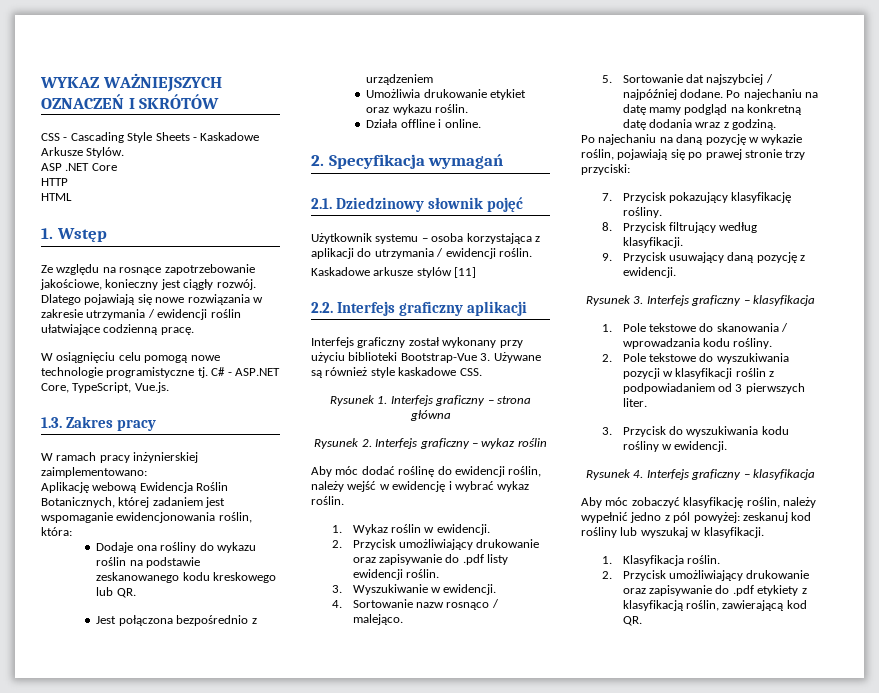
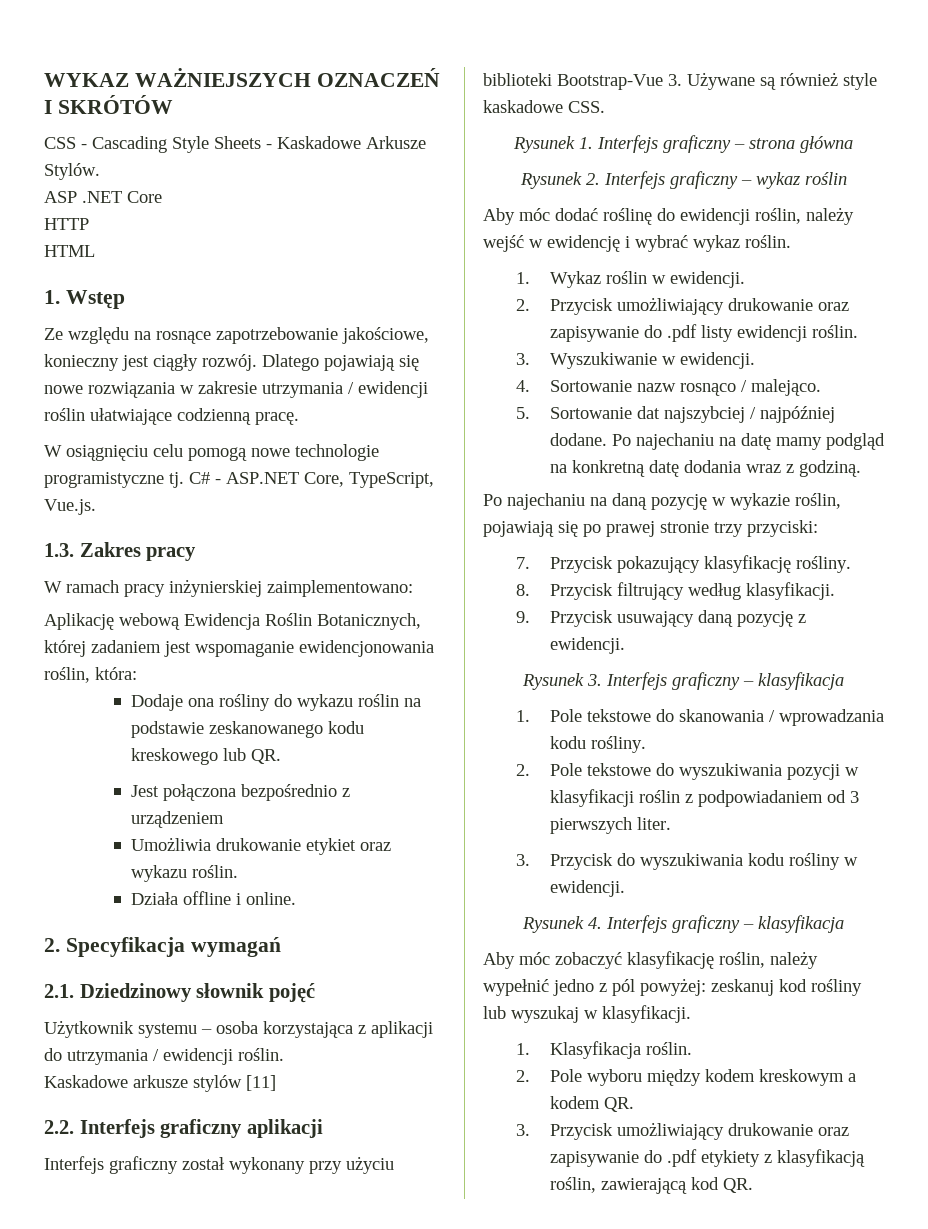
- 2. Przycisk umożliwiający drukowanie oraz zapisywanie do .pdf etykiety z klasyfikacją roślin, zawierającą kod QR.
+ 2. Pole wyboru między kodem kreskowym a kodem QR.
+ 3. Przycisk umożliwiający drukowanie oraz zapisywanie do .pdf etykiety z klasyfikacją roślin, zawierającą kod QR.

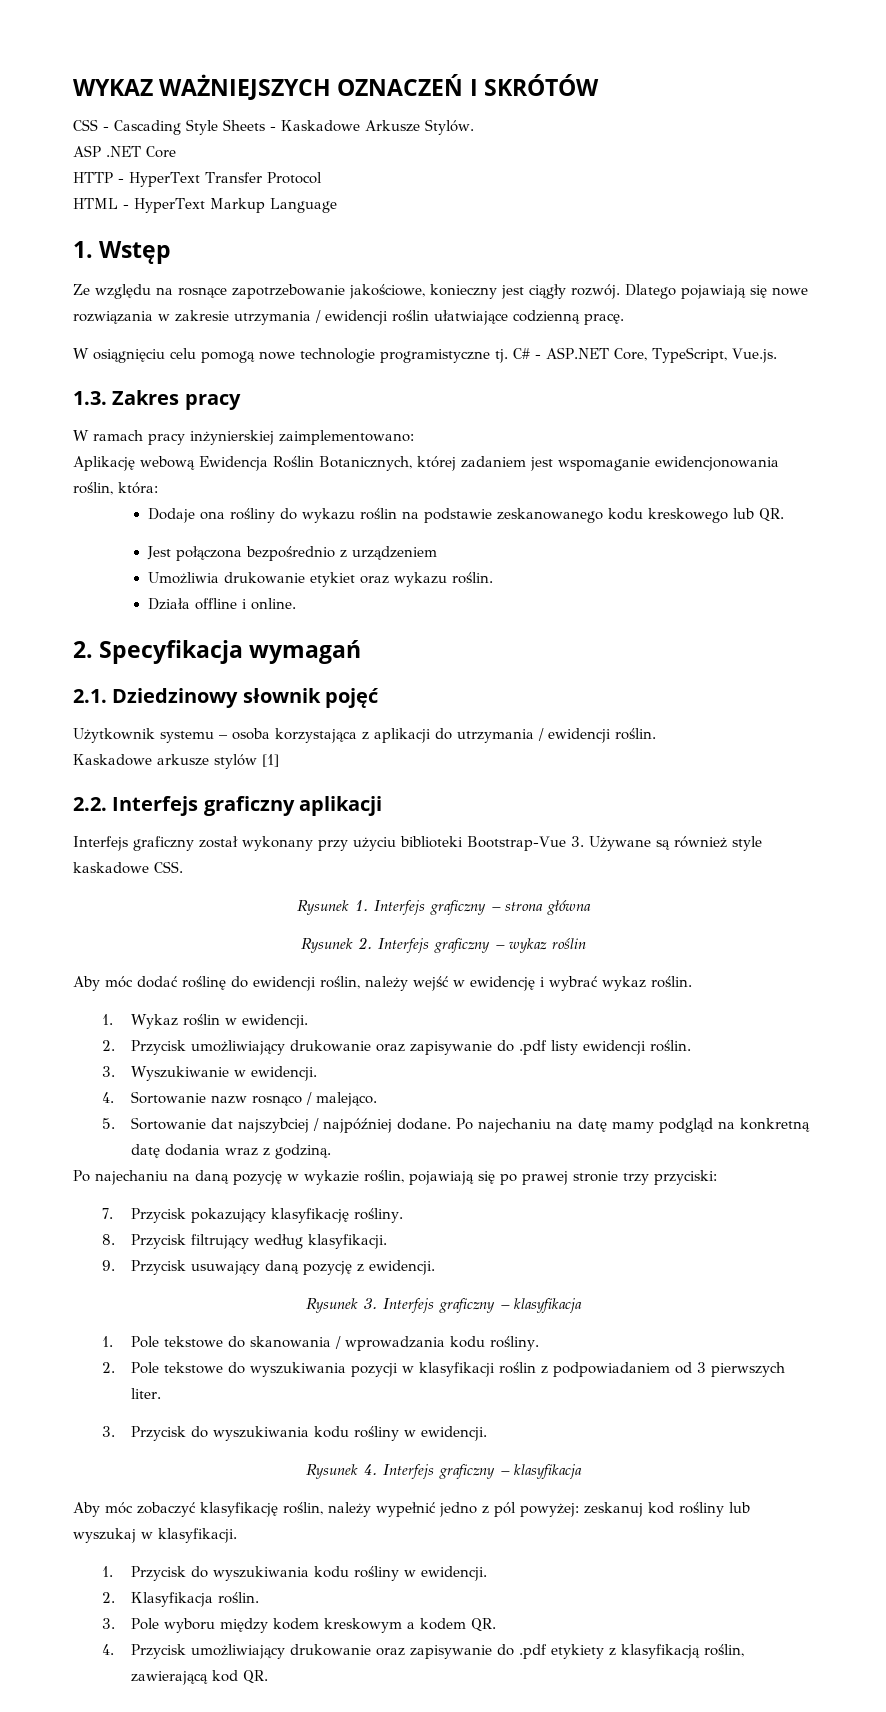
- HTTP
- HTML
+ HTTP - HyperText Transfer Protocol
+ HTML - HyperText Markup Language
- Kaskadowe arkusze stylów [11]
+ Kaskadowe arkusze stylów [1]
- 1. Klasyfikacja roślin.
+ 1. Przycisk do wyszukiwania kodu rośliny w ewidencji.
+ 2. Klasyfikacja roślin.
- 2. Pole wyboru między kodem kreskowym a kodem QR.
+ 3. Pole wyboru między kodem kreskowym a kodem QR.
- 3. Przycisk umożliwiający drukowanie oraz zapisywanie do .pdf etykiety z klasyfikacją roślin, zawierającą kod QR.
+ 4. Przycisk umożliwiający drukowanie oraz zapisywanie do .pdf etykiety z klasyfikacją roślin, zawierającą kod QR.

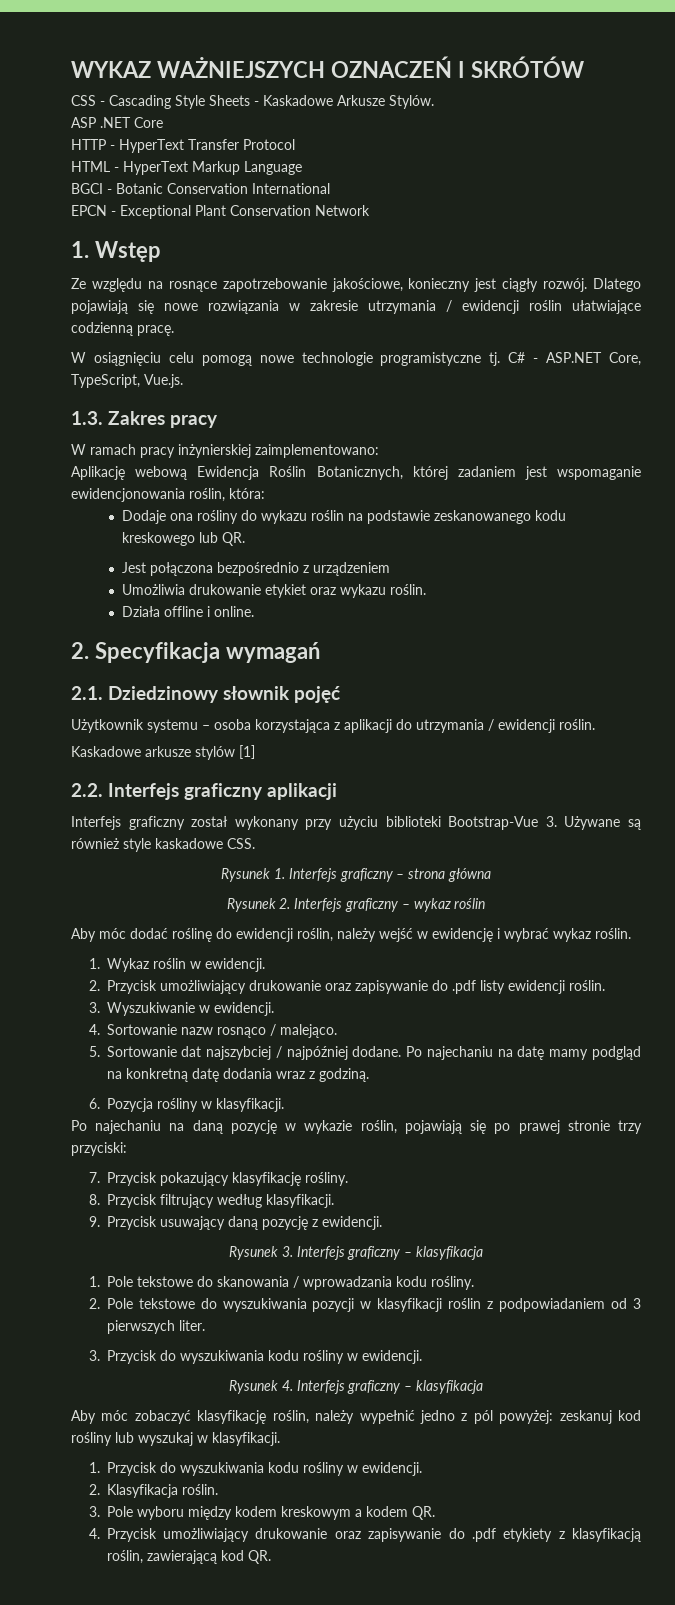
+ BGCI - Botanic Conservation International
+ EPCN - Exceptional Plant Conservation Network
+ 6. Pozycja rośliny w klasyfikacji.

